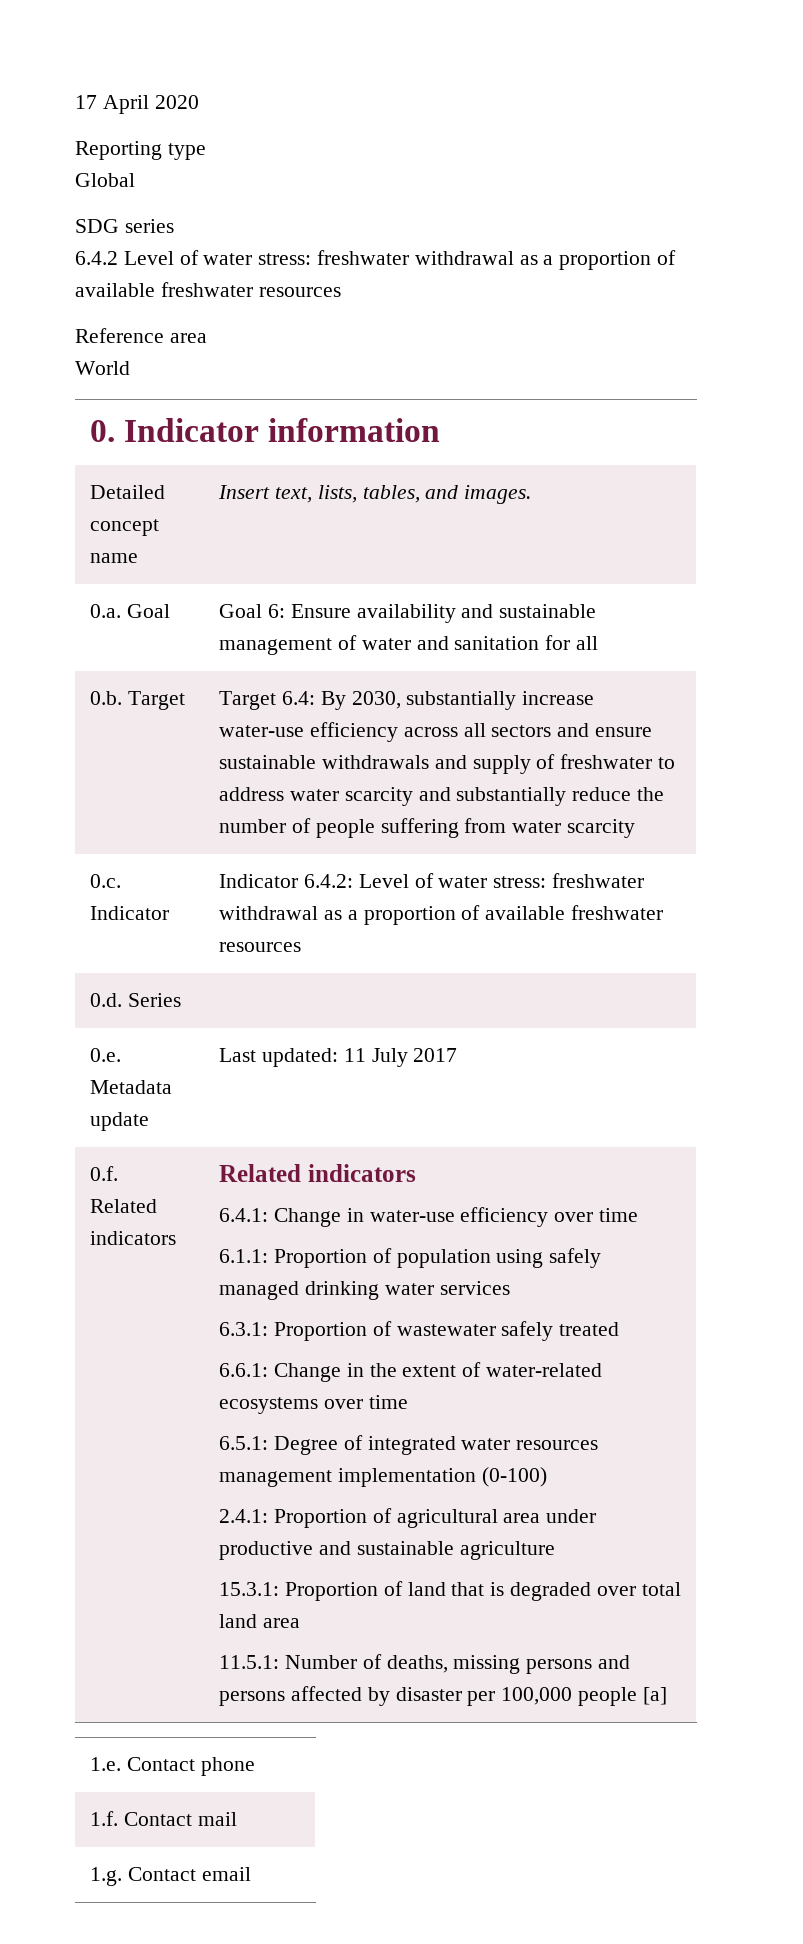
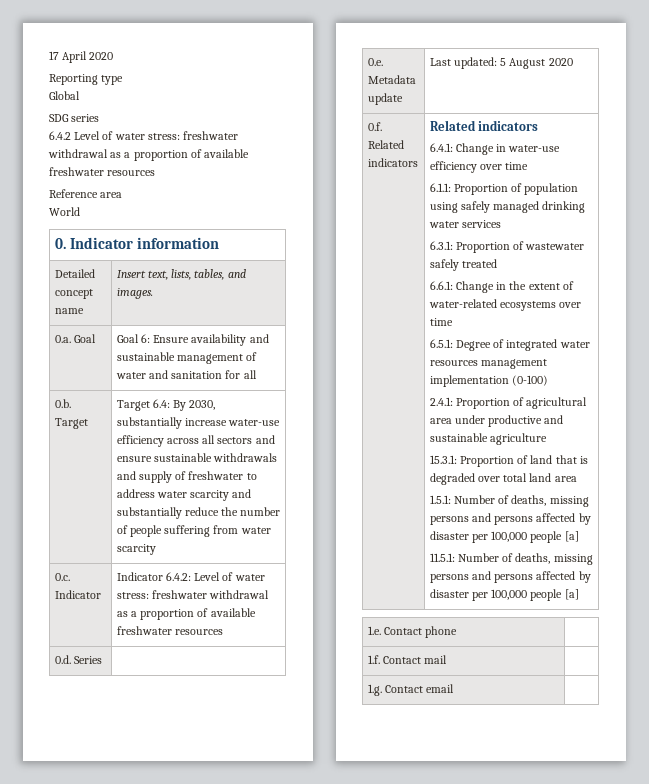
- 0.e. Metadata update | Last updated: 11 July 2017
+ 0.e. Metadata update | Last updated: 5 August 2020
+ 1.5.1: Number of deaths, missing persons and persons affected by disaster per 100,000 people [a]

